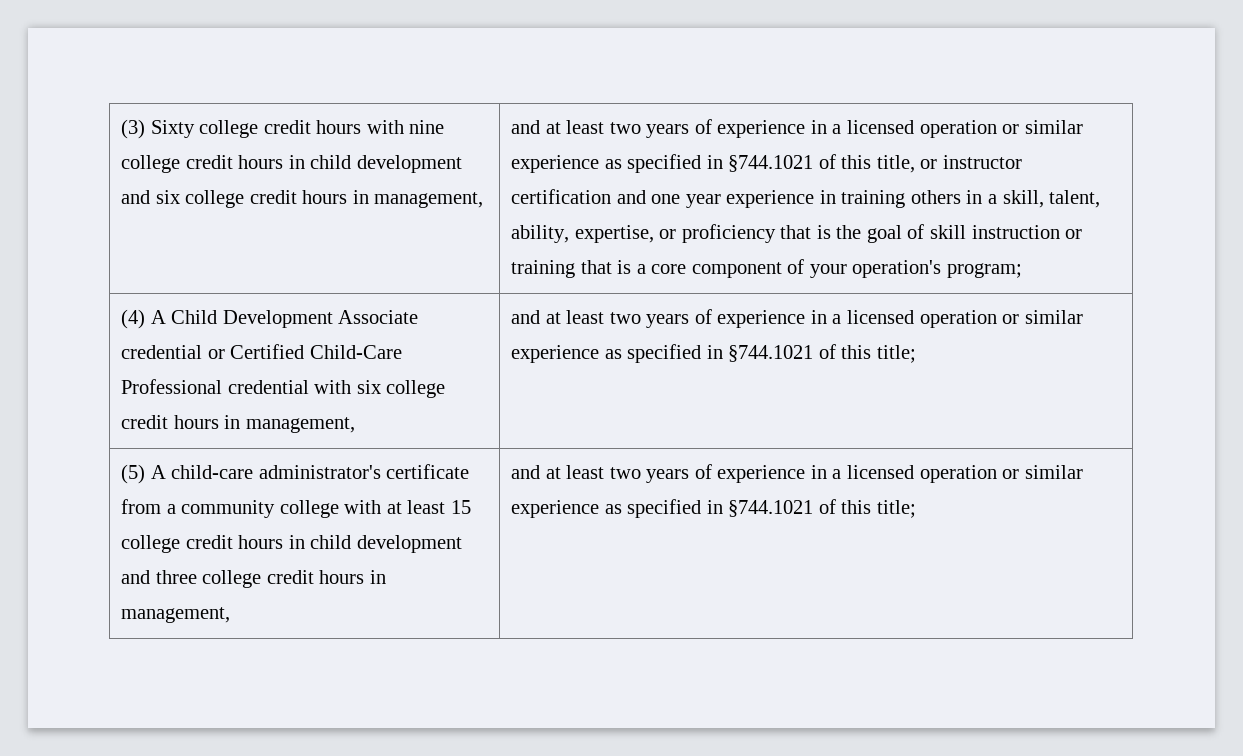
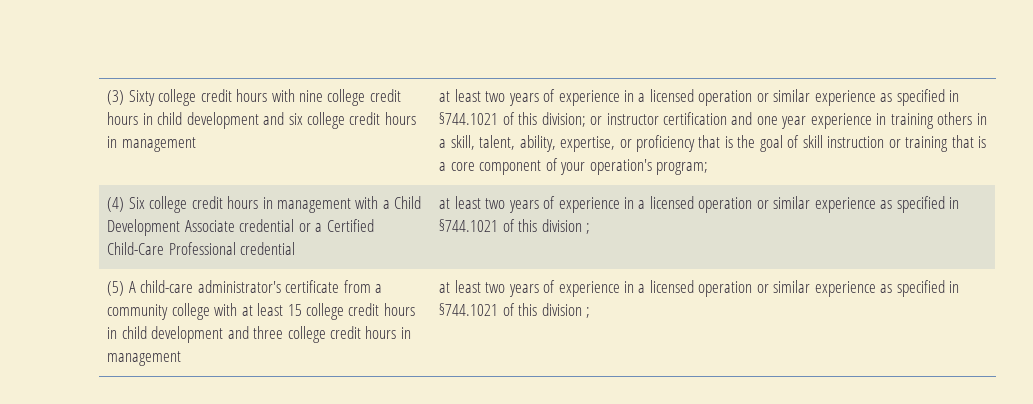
- (3) Sixty college credit hours with nine college credit hours in child development and six college credit hours in management, | and at least two years of experience in a licensed operation or similar experience as specified in §744.1021 of this title, or instructor certification and one year experience in training others in a skill, talent, ability, expertise, or proficiency that is the goal of skill instruction or training that is a core component of your operation's program;
+ (3) Sixty college credit hours with nine college credit hours in child development and six college credit hours in management | at least two years of experience in a licensed operation or similar experience as specified in §744.1021 of this division; or instructor certification and one year experience in training others in a skill, talent, ability, expertise, or proficiency that is the goal of skill instruction or training that is a core component of your operation's program;
- (4) A Child Development Associate credential or Certified Child-Care Professional credential with six college credit hours in management, | and at least two years of experience in a licensed operation or similar experience as specified in §744.1021 of this title;
+ (4) Six college credit hours in management with a Child Development Associate credential or a Certified Child-Care Professional credential | at least two years of experience in a licensed operation or similar experience as specified in §744.1021 of this division ;
- (5) A child-care administrator's certificate from a community college with at least 15 college credit hours in child development and three college credit hours in management, | and at least two years of experience in a licensed operation or similar experience as specified in §744.1021 of this title;
+ (5) A child-care administrator's certificate from a community college with at least 15 college credit hours in child development and three college credit hours in management | at least two years of experience in a licensed operation or similar experience as specified in §744.1021 of this division ;

